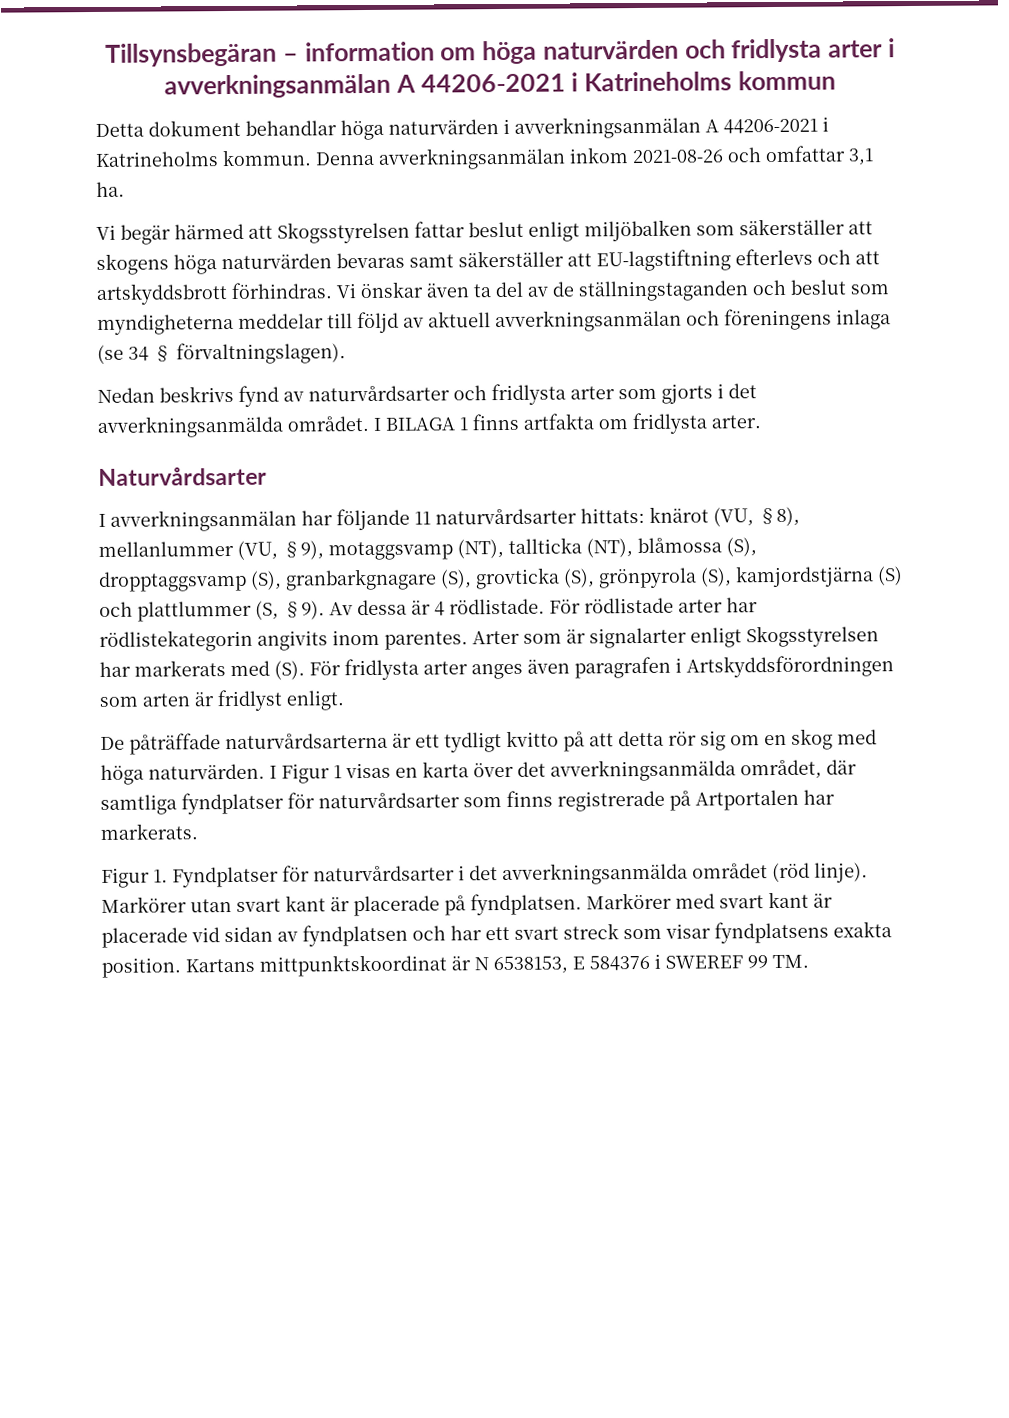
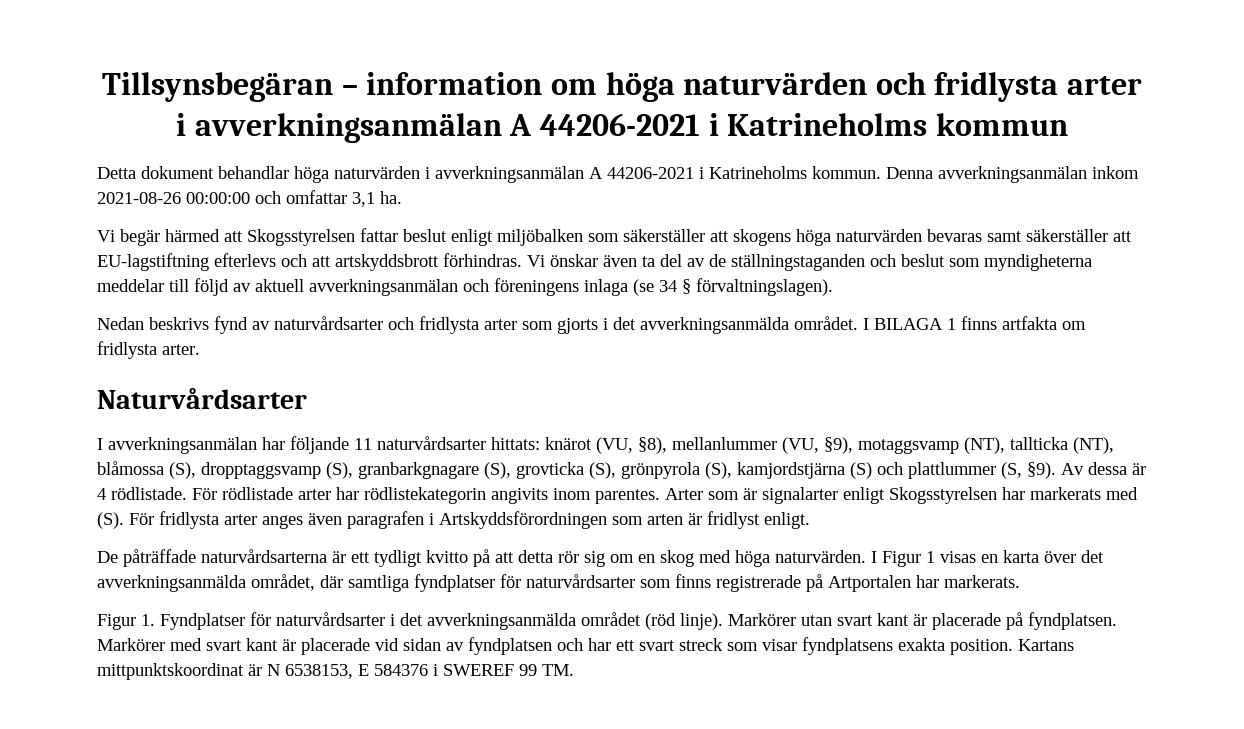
- Denna avverkningsanmälan inkom 2021-08-26 och omfattar 3,1 ha.
+ Denna avverkningsanmälan inkom 2021-08-26 00:00:00 och omfattar 3,1 ha.

